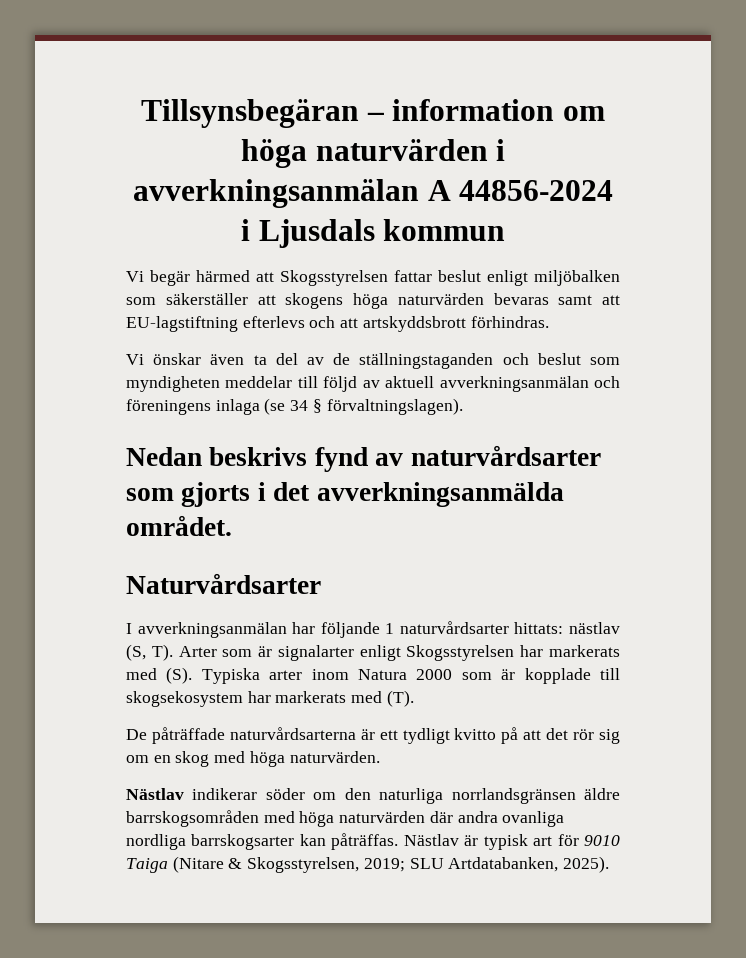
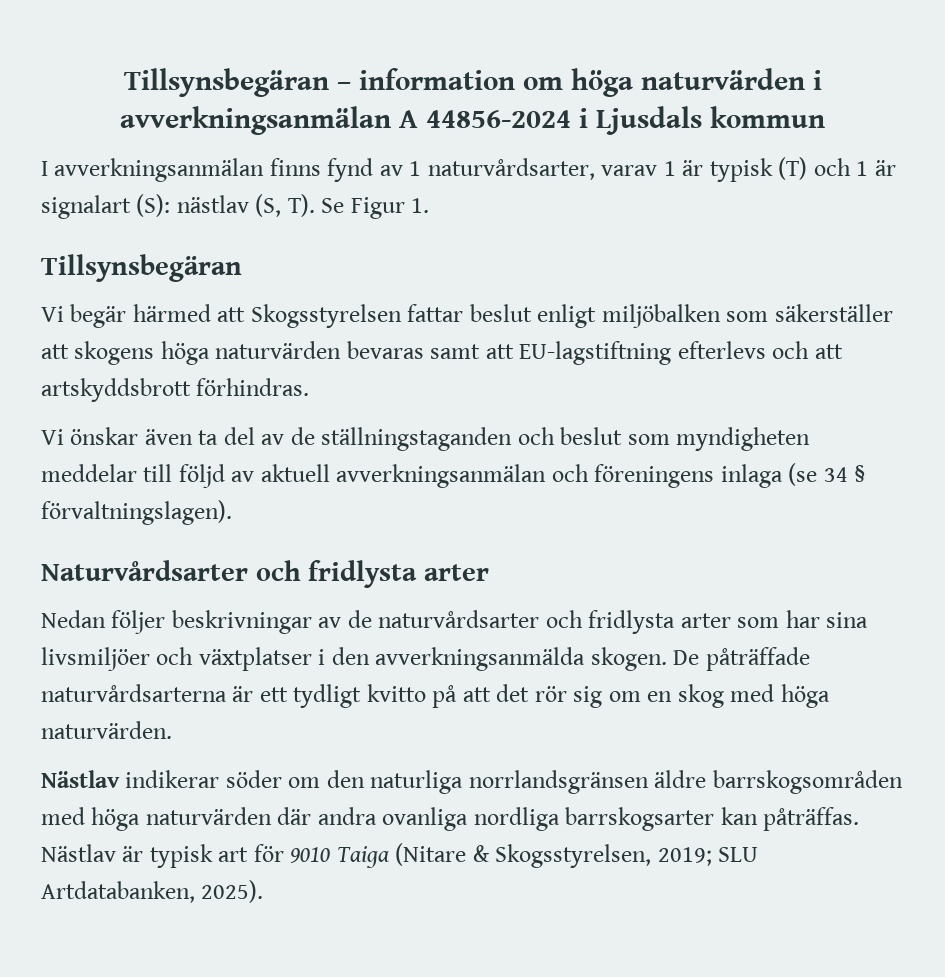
+ I avverkningsanmälan finns fynd av 1 naturvårdsarter, varav 1 är typisk (T) och 1 är signalart (S): nästlav (S, T). Se Figur 1.
+ Tillsynsbegäran
- Nedan beskrivs fynd av naturvårdsarter som gjorts i det avverkningsanmälda området.
- Naturvårdsarter
- I avverkningsanmälan har följande 1 naturvårdsarter hittats: nästlav (S, T). Arter som är signalarter enligt Skogsstyrelsen har markerats med (S). Typiska arter inom Natura 2000 som är kopplade till skogsekosystem har markerats med (T).
- De påträffade naturvårdsarterna är ett tydligt kvitto på att det rör sig om en skog med höga naturvärden.
+ Naturvårdsarter och fridlysta arter
+ Nedan följer beskrivningar av de naturvårdsarter och fridlysta arter som har sina livsmiljöer och växtplatser i den avverkningsanmälda skogen. De påträffade naturvårdsarterna är ett tydligt kvitto på att det rör sig om en skog med höga naturvärden.

